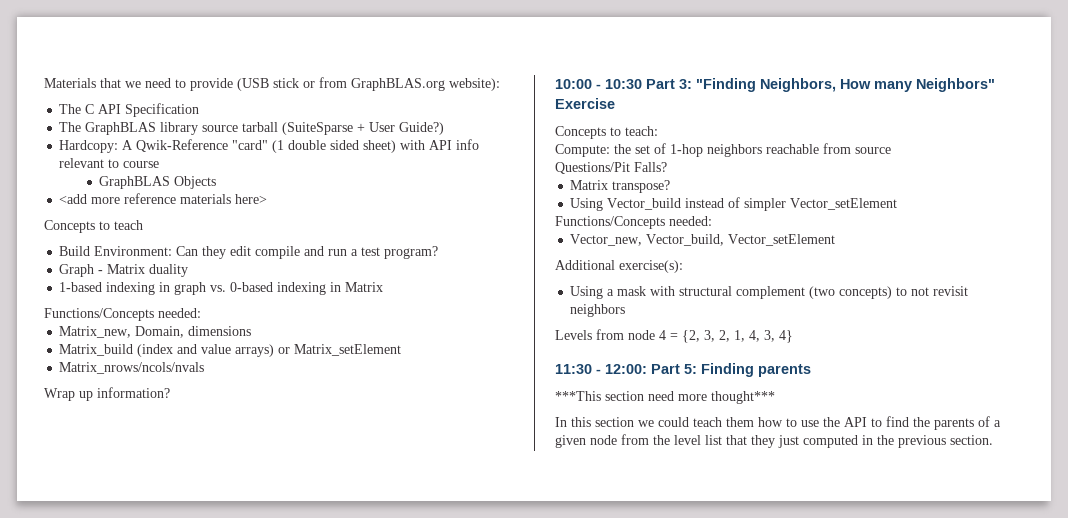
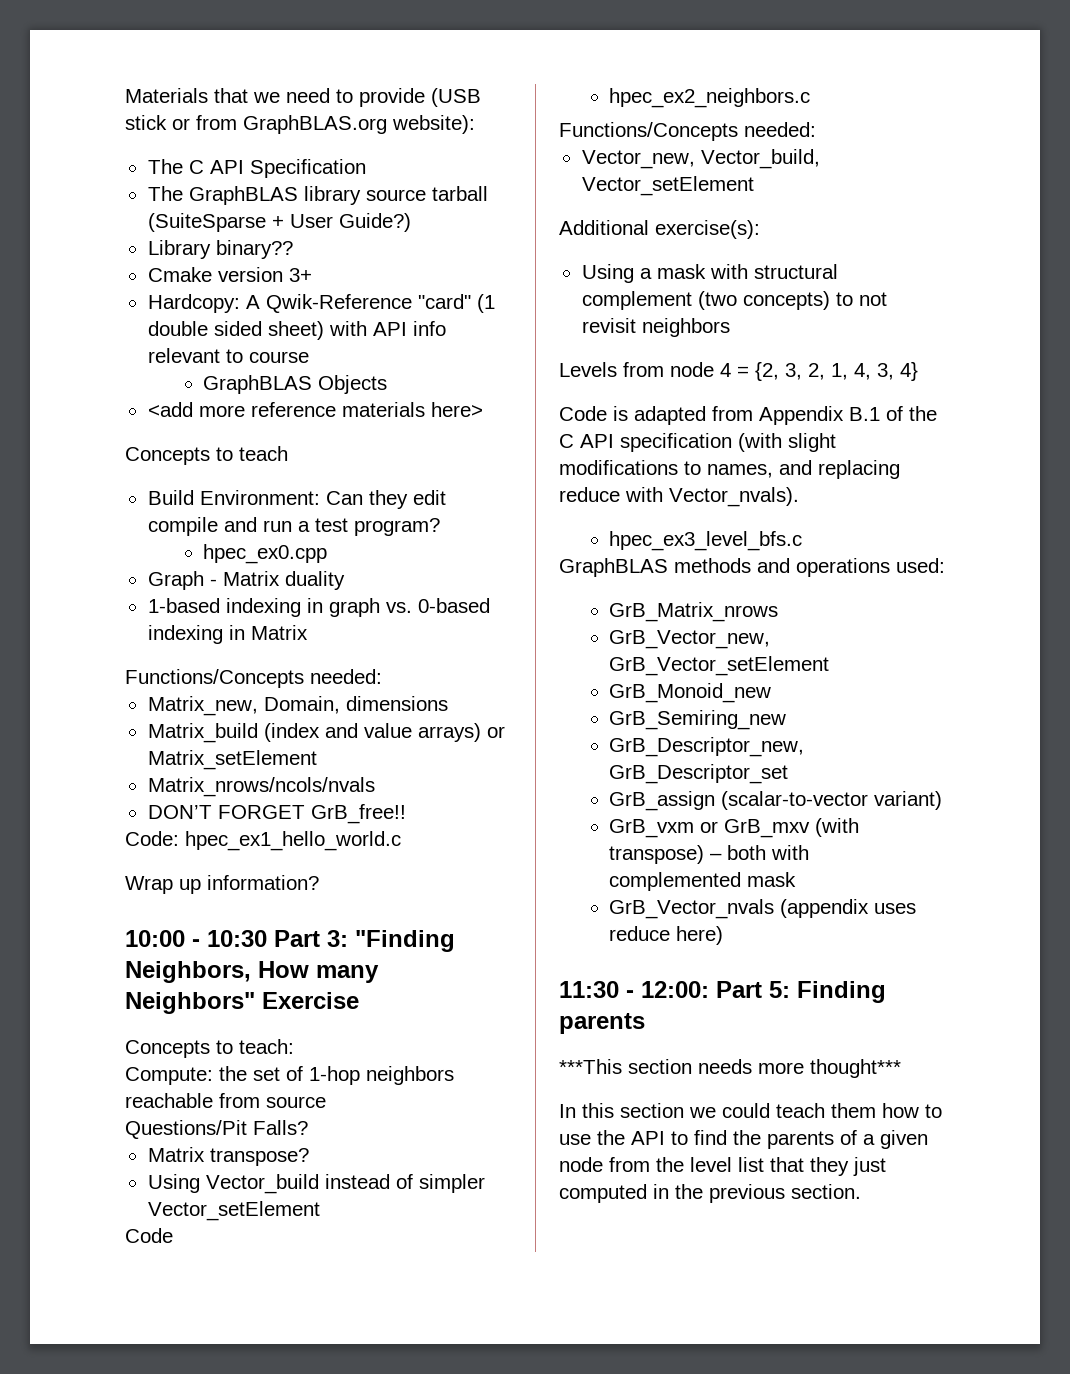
+ Library binary??
+ Cmake version 3+
+ hpec_ex0.cpp
+ DON’T FORGET GrB_free!!
+ Code: hpec_ex1_hello_world.c
  Using Vector_build instead of simpler Vector_setElement
+ Code
+ hpec_ex2_neighbors.c
+ Code is adapted from Appendix B.1 of the C API specification (with slight modifications to names, and replacing reduce with Vector_nvals).
+ hpec_ex3_level_bfs.c
+ GraphBLAS methods and operations used:
+ GrB_Matrix_nrows
+ GrB_Vector_new, GrB_Vector_setElement
+ GrB_Monoid_new
+ GrB_Semiring_new
+ GrB_Descriptor_new, GrB_Descriptor_set
+ GrB_assign (scalar-to-vector variant)
+ GrB_vxm or GrB_mxv (with transpose) – both with complemented mask
+ GrB_Vector_nvals (appendix uses reduce here)
- ***This section need more thought***
+ ***This section needs more thought***

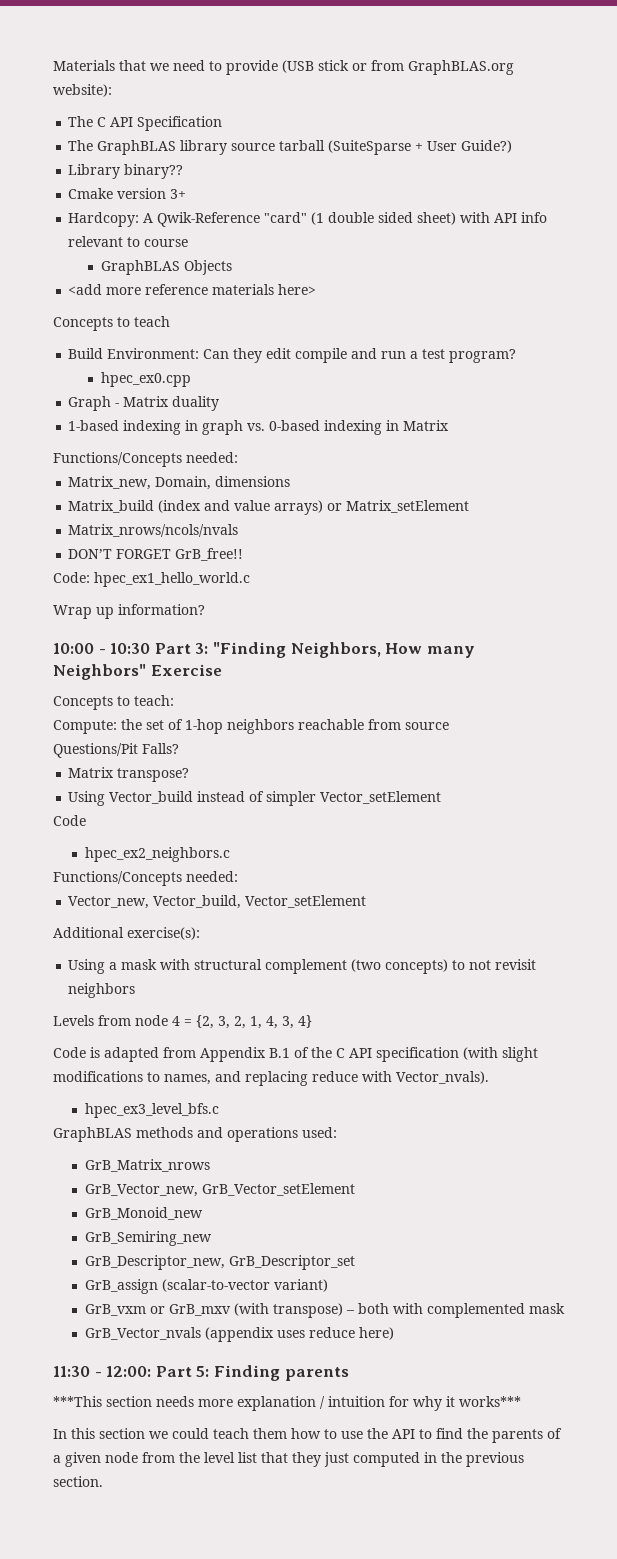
- ***This section needs more thought***
+ ***This section needs more explanation / intuition for why it works***

